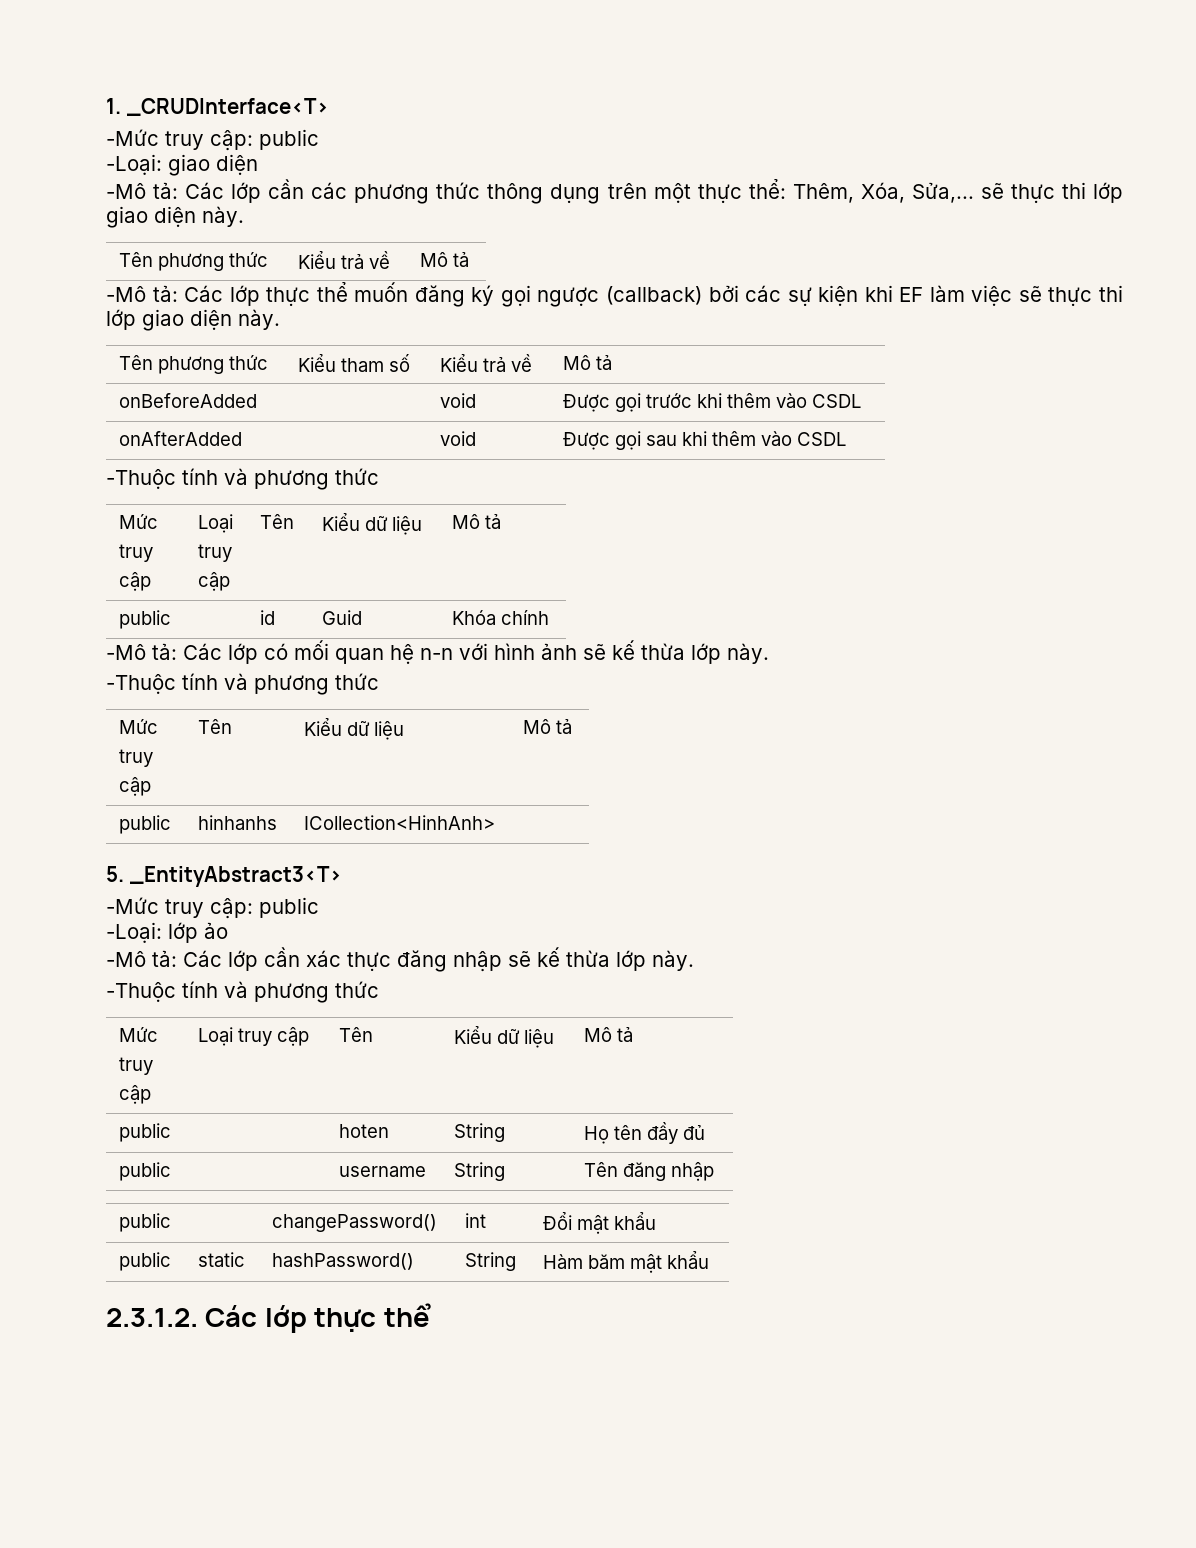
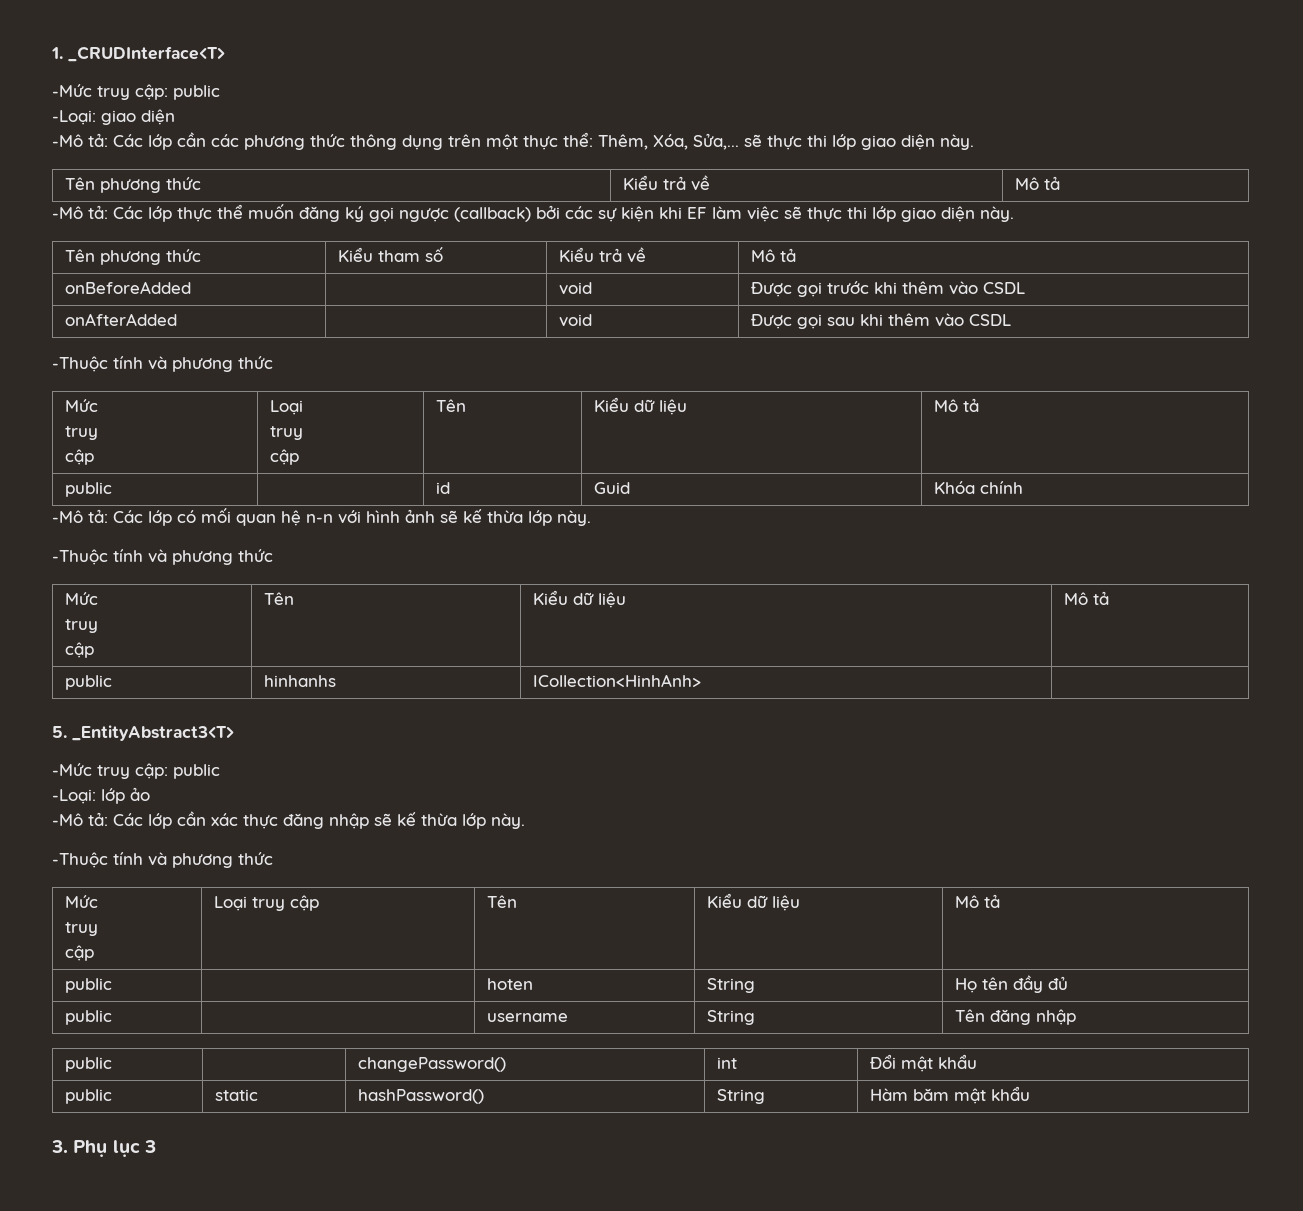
- 2.3.1.2. Các lớp thực thể
+ 3. Phụ lục 3

